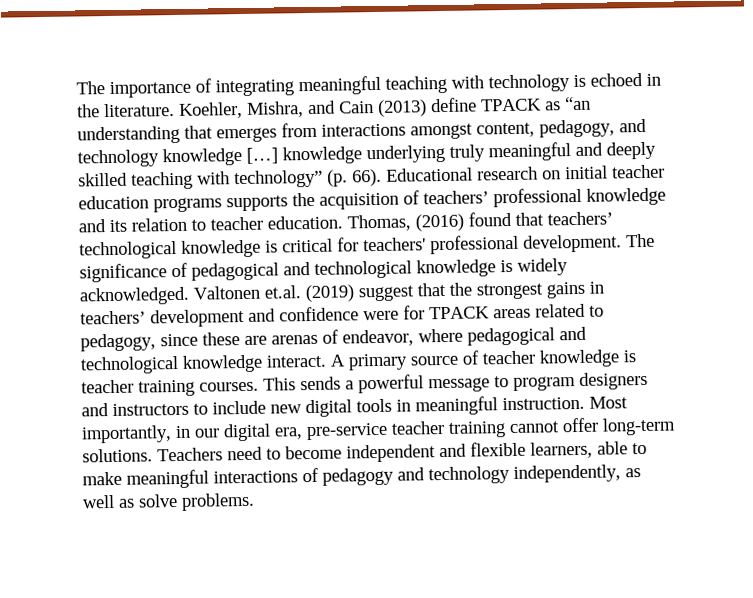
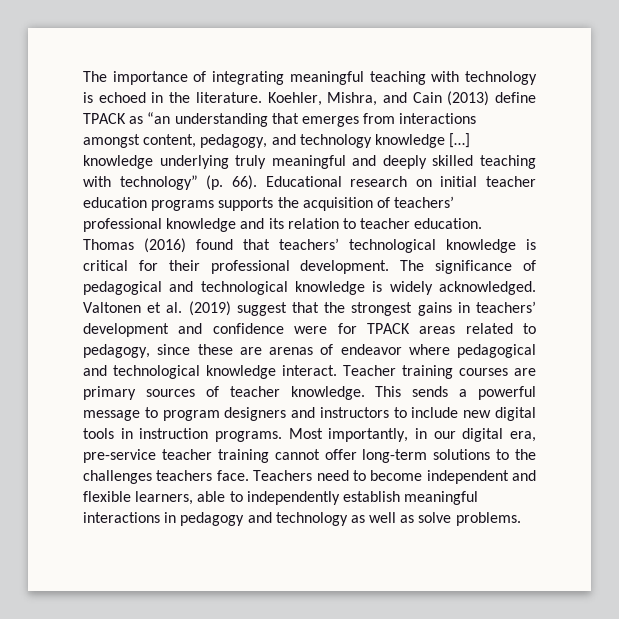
- Thomas, (2016) found that teachers’ technological knowledge is critical for teachers' professional development.
+ Thomas (2016) found that teachers’ technological knowledge is critical for their professional development.
- Valtonen et.al. (2019) suggest that the strongest gains in teachers’ development and confidence were for TPACK areas related to pedagogy, since these are arenas of endeavor, where pedagogical and technological knowledge interact.
+ Valtonen et al. (2019) suggest that the strongest gains in teachers’ development and confidence were for TPACK areas related to pedagogy, since these are arenas of endeavor where pedagogical and technological knowledge interact.
- A primary source of teacher knowledge is teacher training courses.
+ Teacher training courses are primary sources of teacher knowledge.
- This sends a powerful message to program designers and instructors to include new digital tools in meaningful instruction.
+ This sends a powerful message to program designers and instructors to include new digital tools in instruction programs.
- Most importantly, in our digital era, pre-service teacher training cannot offer long-term solutions.
+ Most importantly, in our digital era, pre-service teacher training cannot offer long-term solutions to the challenges teachers face.
- Teachers need to become independent and flexible learners, able to make meaningful interactions of pedagogy and technology independently, as well as solve problems.
+ Teachers need to become independent and flexible learners, able to independently establish meaningful interactions in pedagogy and technology as well as solve problems.

